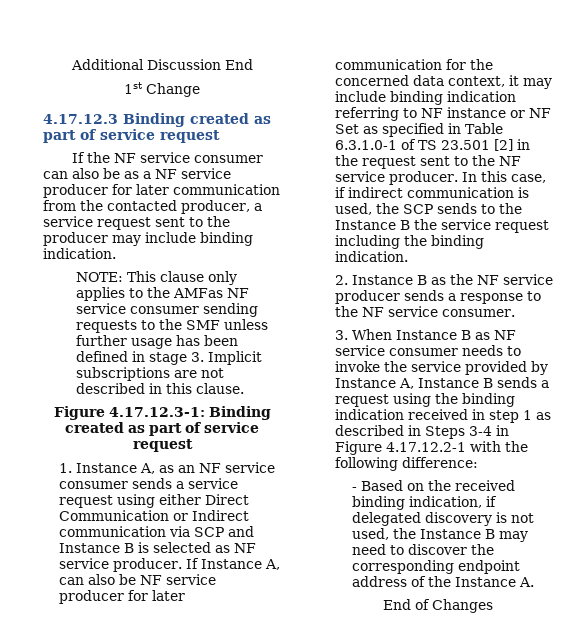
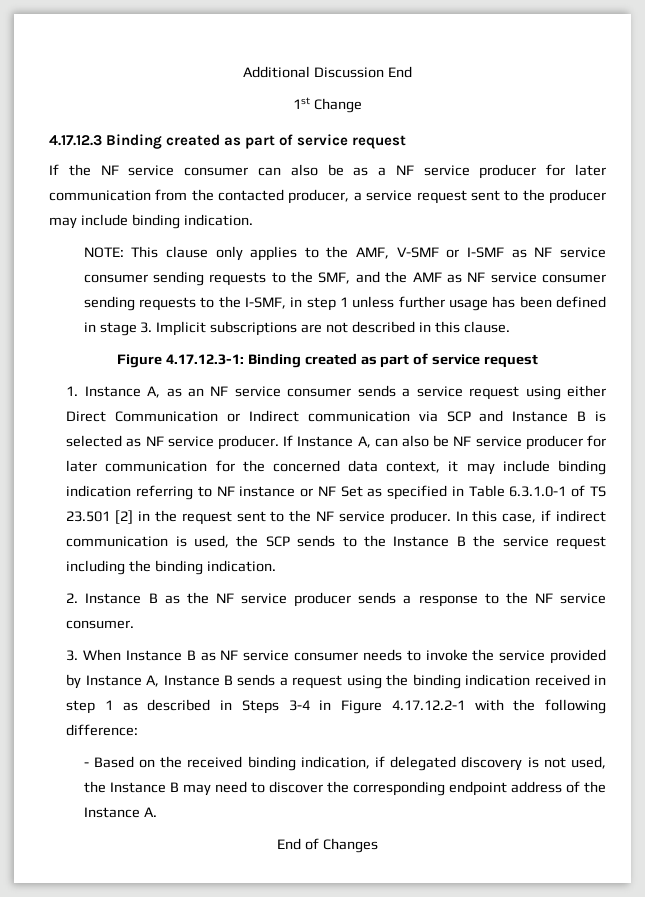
- NOTE: This clause only applies to the AMFas NF service consumer sending requests to the SMF unless further usage has been defined in stage 3. Implicit subscriptions are not described in this clause.
+ NOTE: This clause only applies to the AMF, V-SMF or I-SMF as NF service consumer sending requests to the SMF, and the AMF as NF service consumer sending requests to the I-SMF, in step 1 unless further usage has been defined in stage 3. Implicit subscriptions are not described in this clause.

